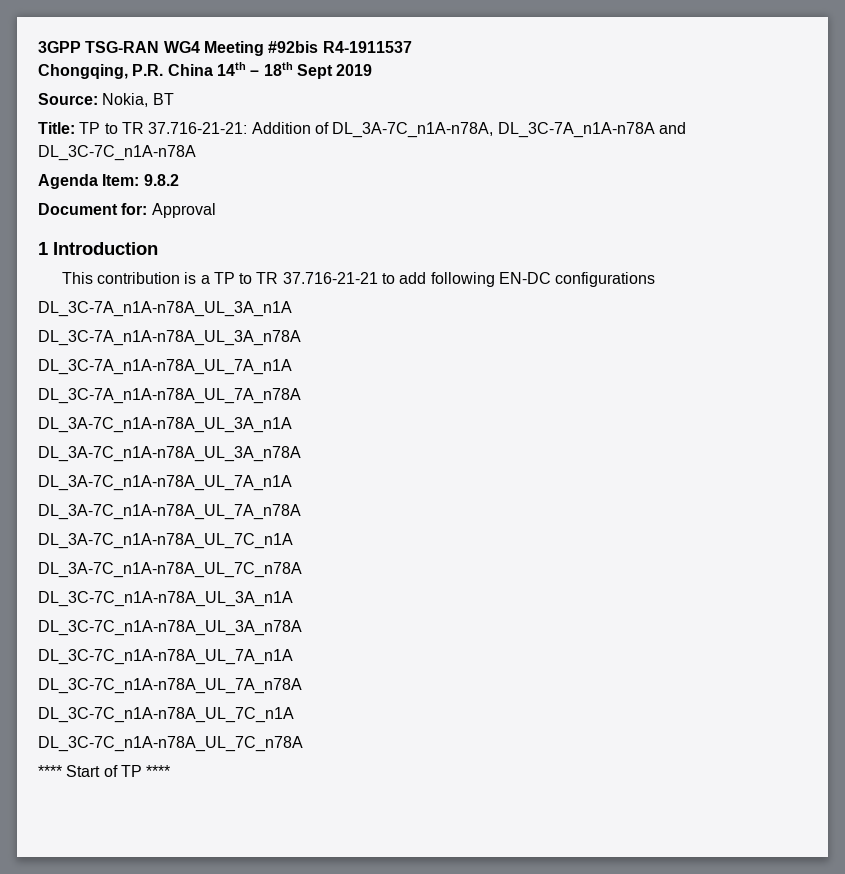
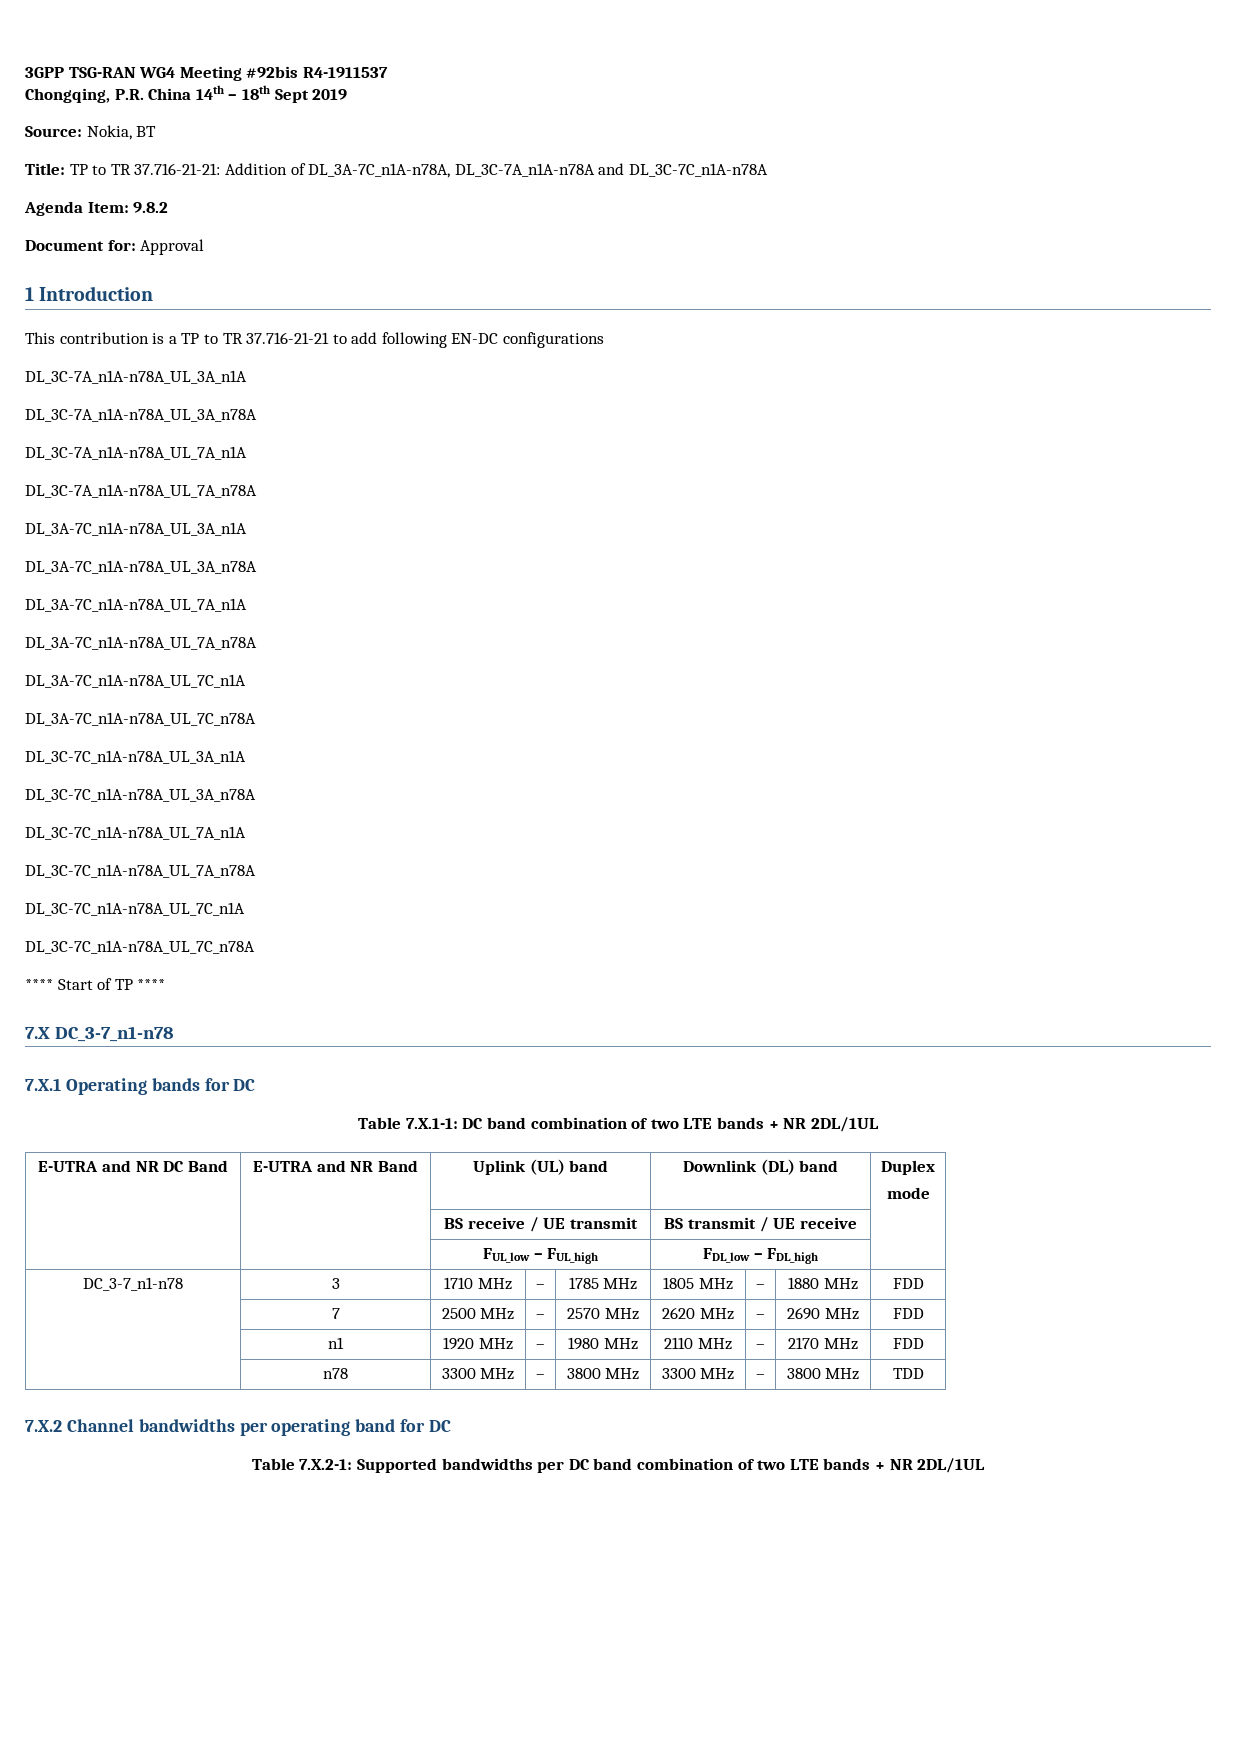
+ 7.X DC_3-7_n1-n78
+ 7.X.1 Operating bands for DC
+ Table 7.X.1-1: DC band combination of two LTE bands + NR 2DL/1UL
+ E-UTRA and NR DC Band | E-UTRA and NR Band | Uplink (UL) band | Downlink (DL) band | Duplex
+ mode
+ | | BS receive / UE transmit | BS transmit / UE receive |
+ | | FUL_low – FUL_high | FDL_low – FDL_high |
+ DC_3-7_n1-n78 | 3 | 1710 MHz | – | 1785 MHz | 1805 MHz | – | 1880 MHz | FDD
+ | 7 | 2500 MHz | – | 2570 MHz | 2620 MHz | – | 2690 MHz | FDD
+ | n1 | 1920 MHz | – | 1980 MHz | 2110 MHz | – | 2170 MHz | FDD
+ | n78 | 3300 MHz | – | 3800 MHz | 3300 MHz | – | 3800 MHz | TDD
+ 7.X.2 Channel bandwidths per operating band for DC
+ Table 7.X.2-1: Supported bandwidths per DC band combination of two LTE bands + NR 2DL/1UL

